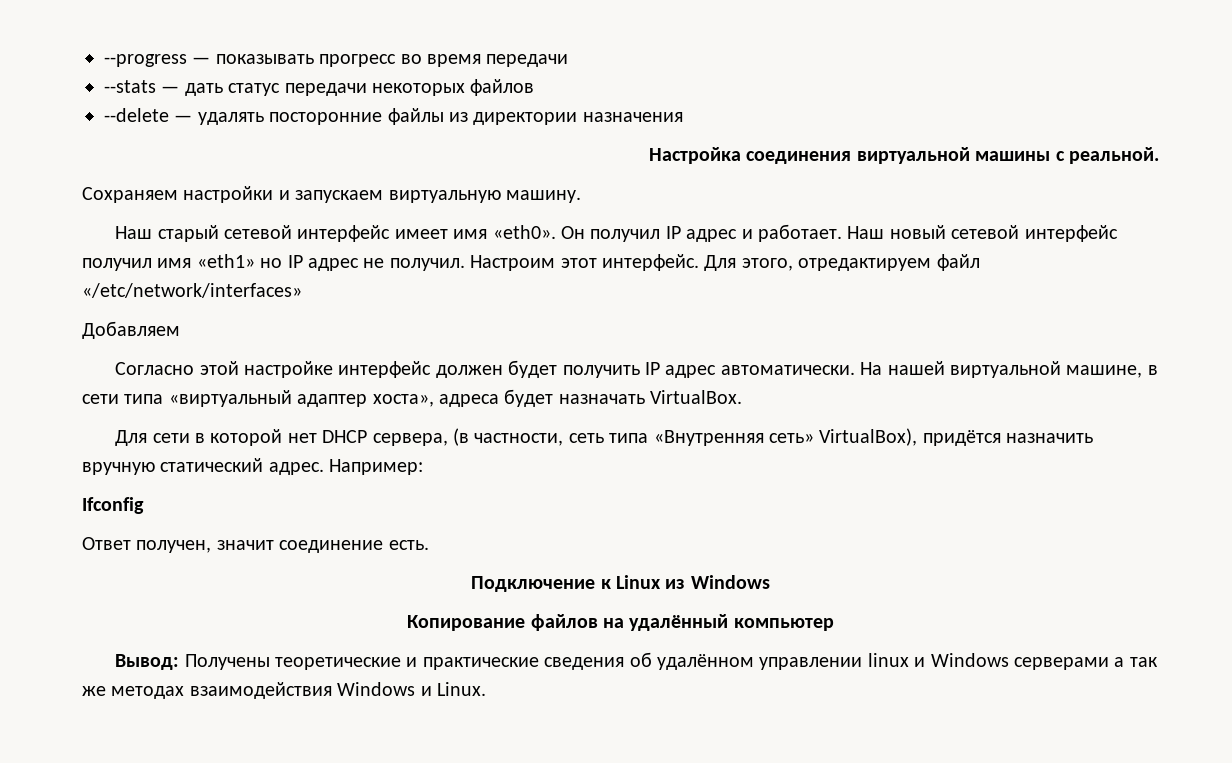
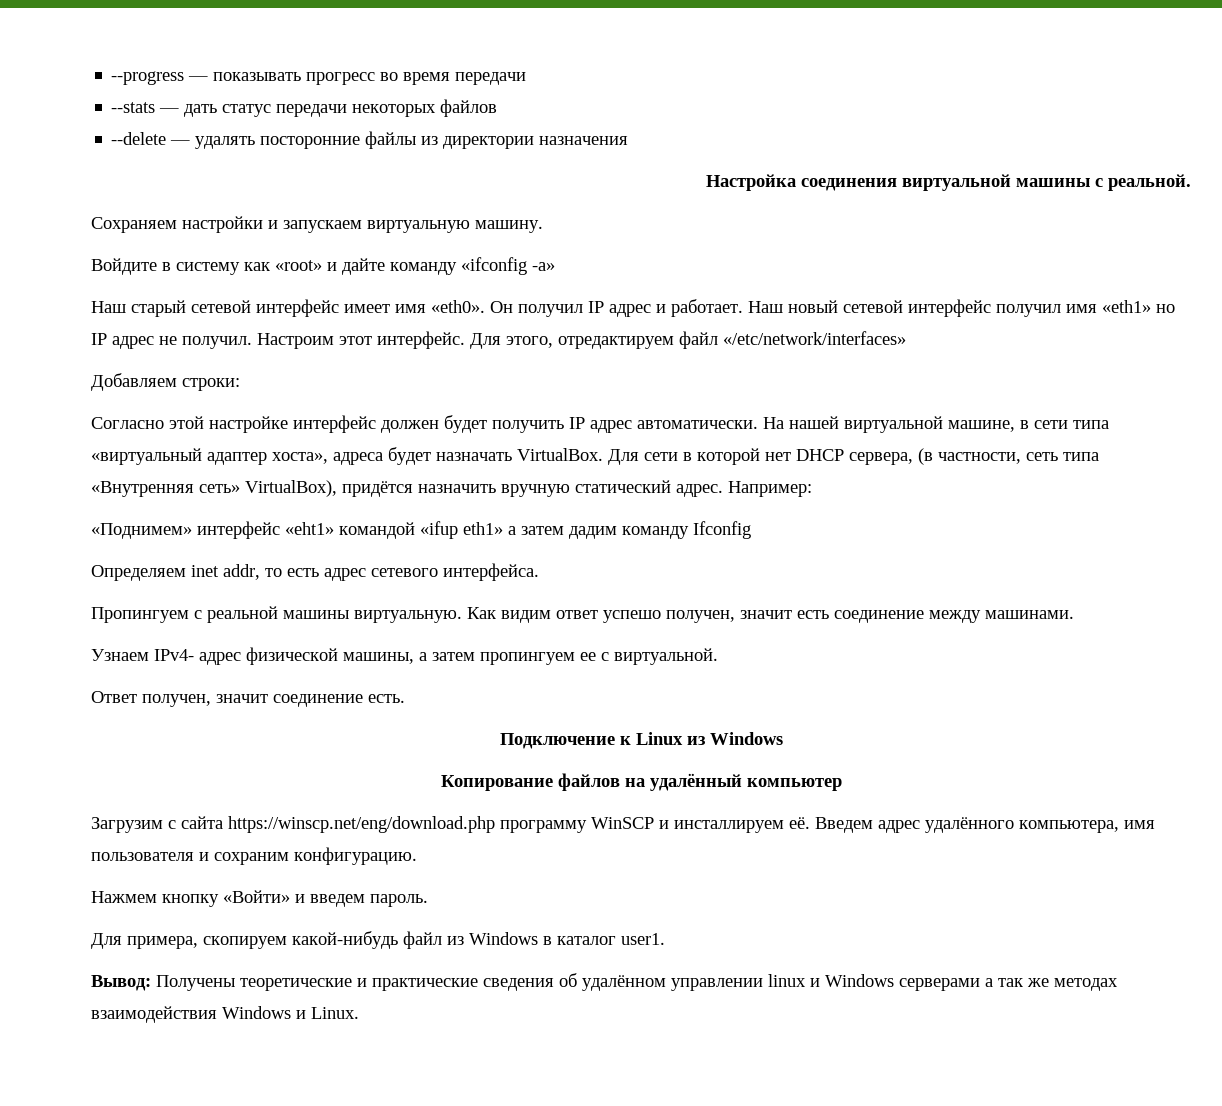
+ Войдите в систему как «root» и дайте команду «ifconfig -a»
- Добавляем
+ Добавляем строки:
- На нашей виртуальной машине, в сети типа «виртуальный адаптер хоста», адреса будет назначать VirtualBox.
- Для сети в которой нет DHCP сервера, (в частности, сеть типа «Внутренняя сеть» VirtualBox), придётся назначить вручную статический адрес.
+ На нашей виртуальной машине, в сети типа «виртуальный адаптер хоста», адреса будет назначать VirtualBox. Для сети в которой нет DHCP сервера, (в частности, сеть типа «Внутренняя сеть» VirtualBox), придётся назначить вручную статический адрес.
- Ifconfig
+ «Поднимем» интерфейс «eht1» командой «ifup eth1» а затем дадим команду Ifconfig
+ Определяем inet addr, то есть адрес сетевого интерфейса.
+ Пропингуем с реальной машины виртуальную. Как видим ответ успешо получен, значит есть соединение между машинами.
+ Узнаем IPv4- адрес физической машины, а затем пропингуем ее с виртуальной.
+ Загрузим с сайта https://winscp.net/eng/download.php программу WinSCP и инсталлируем её. Введем адрес удалённого компьютера, имя пользователя и сохраним конфигурацию.
+ Нажмем кнопку «Войти» и введем пароль.
+ Для примера, скопируем какой-нибудь файл из Windows в каталог user1.

